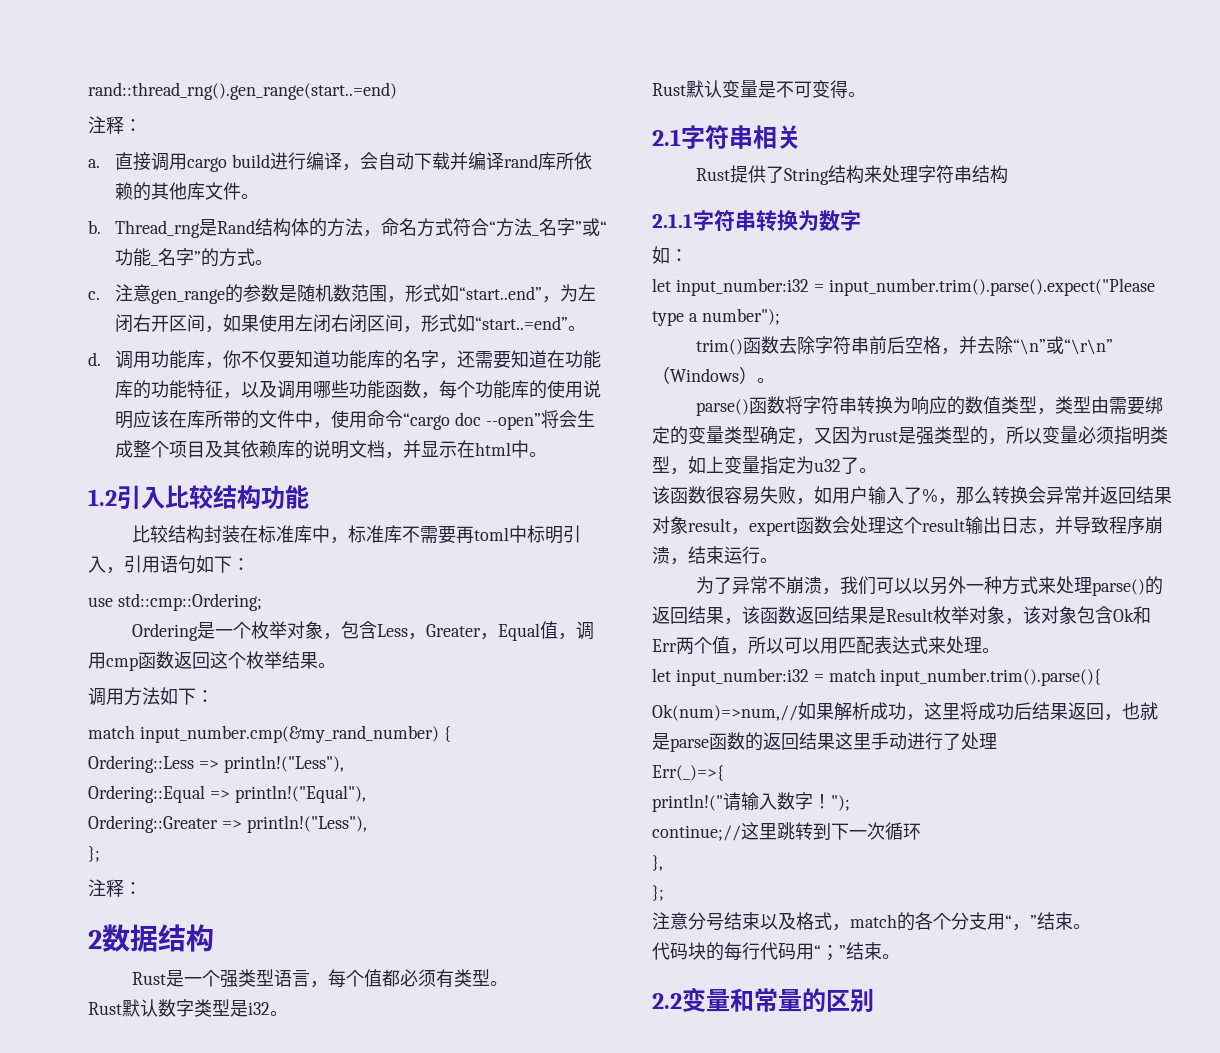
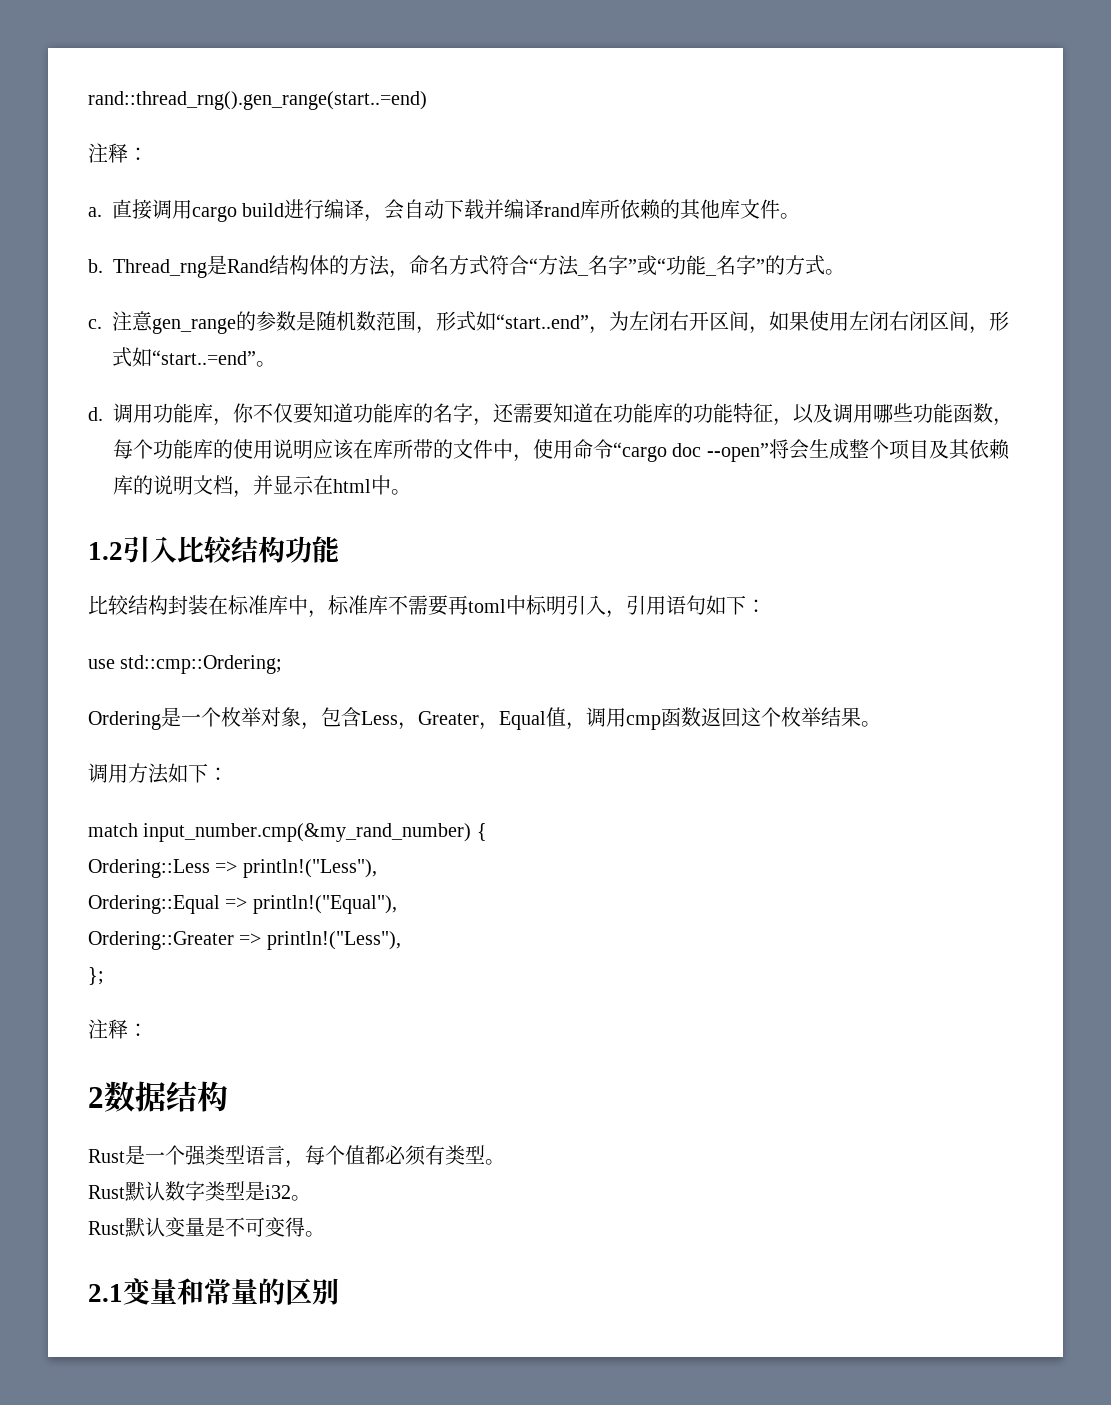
- 2.1字符串相关
- Rust提供了String结构来处理字符串结构
- 2.1.1字符串转换为数字
- 如：
- let input_number:i32 = input_number.trim().parse().expect("Please type a number");
- trim()函数去除字符串前后空格，并去除“\n”或“\r\n”（Windows）。
- parse()函数将字符串转换为响应的数值类型，类型由需要绑定的变量类型确定，又因为rust是强类型的，所以变量必须指明类型，如上变量指定为u32了。
- 该函数很容易失败，如用户输入了%，那么转换会异常并返回结果对象result，expert函数会处理这个result输出日志，并导致程序崩溃，结束运行。
- 为了异常不崩溃，我们可以以另外一种方式来处理parse()的返回结果，该函数返回结果是Result枚举对象，该对象包含Ok和Err两个值，所以可以用匹配表达式来处理。
- let input_number:i32 = match input_number.trim().parse(){
- Ok(num)=>num,//如果解析成功，这里将成功后结果返回，也就是parse函数的返回结果这里手动进行了处理
- Err(_)=>{
- println!("请输入数字！");
- continue;//这里跳转到下一次循环
- },
- };
- 注意分号结束以及格式，match的各个分支用“，”结束。
- 代码块的每行代码用“；”结束。
- 2.2变量和常量的区别
+ 2.1变量和常量的区别

